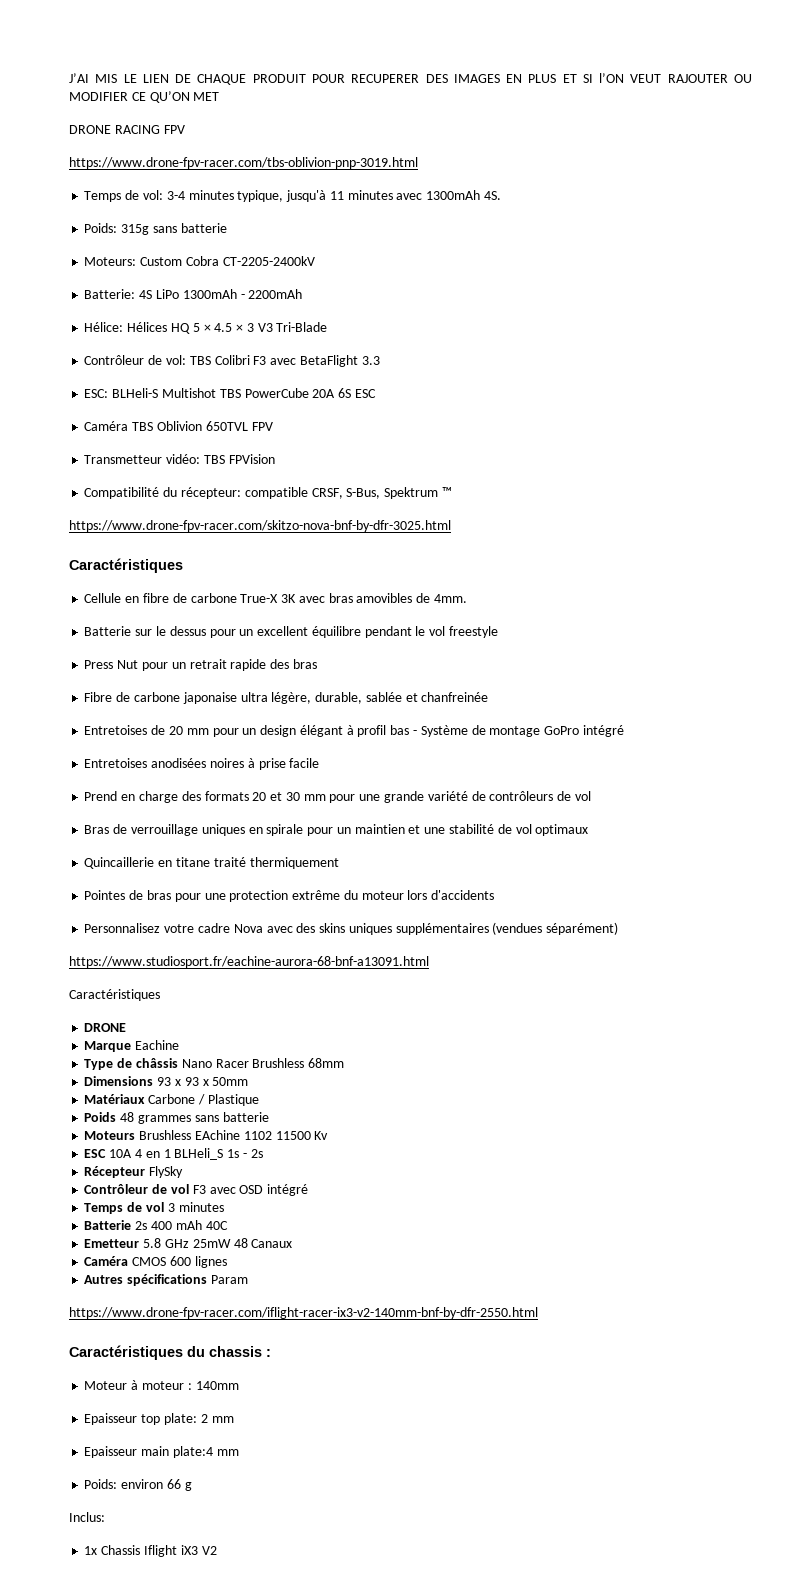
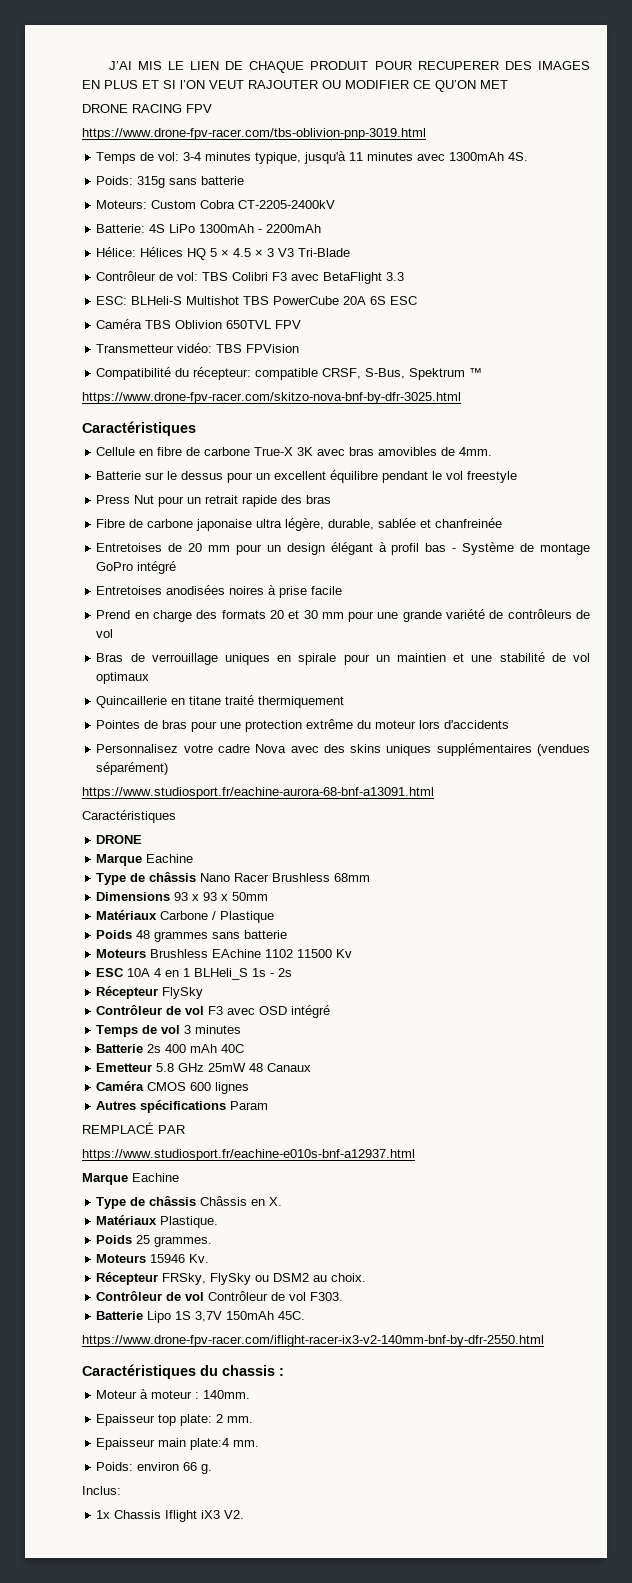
+ REMPLACÉ PAR
+ https://www.studiosport.fr/eachine-e010s-bnf-a12937.html
+ Marque Eachine
+ Type de châssis Châssis en X.
+ Matériaux Plastique.
+ Poids 25 grammes.
+ Moteurs 15946 Kv.
+ Récepteur FRSky, FlySky ou DSM2 au choix.
+ Contrôleur de vol Contrôleur de vol F303.
+ Batterie Lipo 1S 3,7V 150mAh 45C.
- Moteur à moteur : 140mm
+ Moteur à moteur : 140mm.
- Epaisseur top plate: 2 mm
+ Epaisseur top plate: 2 mm.
- Epaisseur main plate:4 mm
+ Epaisseur main plate:4 mm.
- Poids: environ 66 g
+ Poids: environ 66 g.
- 1x Chassis Iflight iX3 V2
+ 1x Chassis Iflight iX3 V2.

